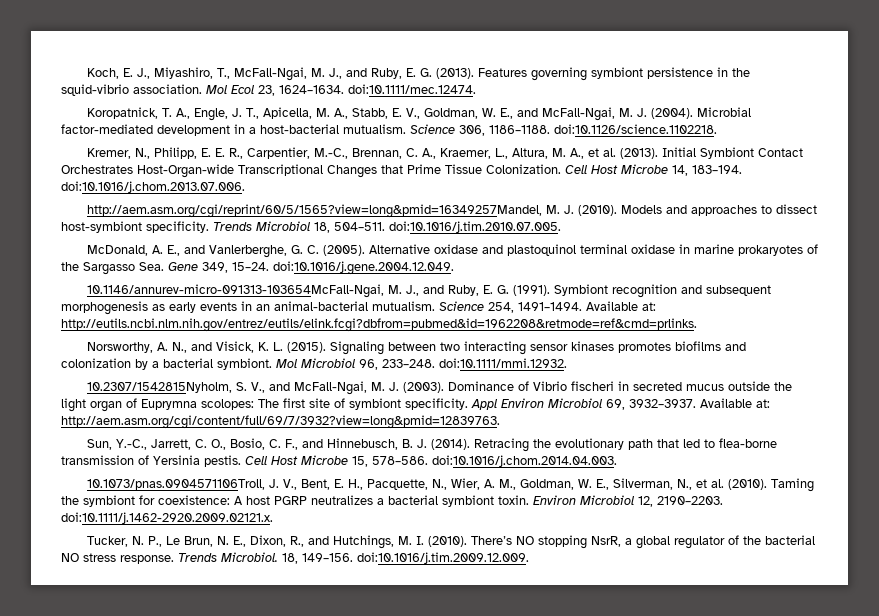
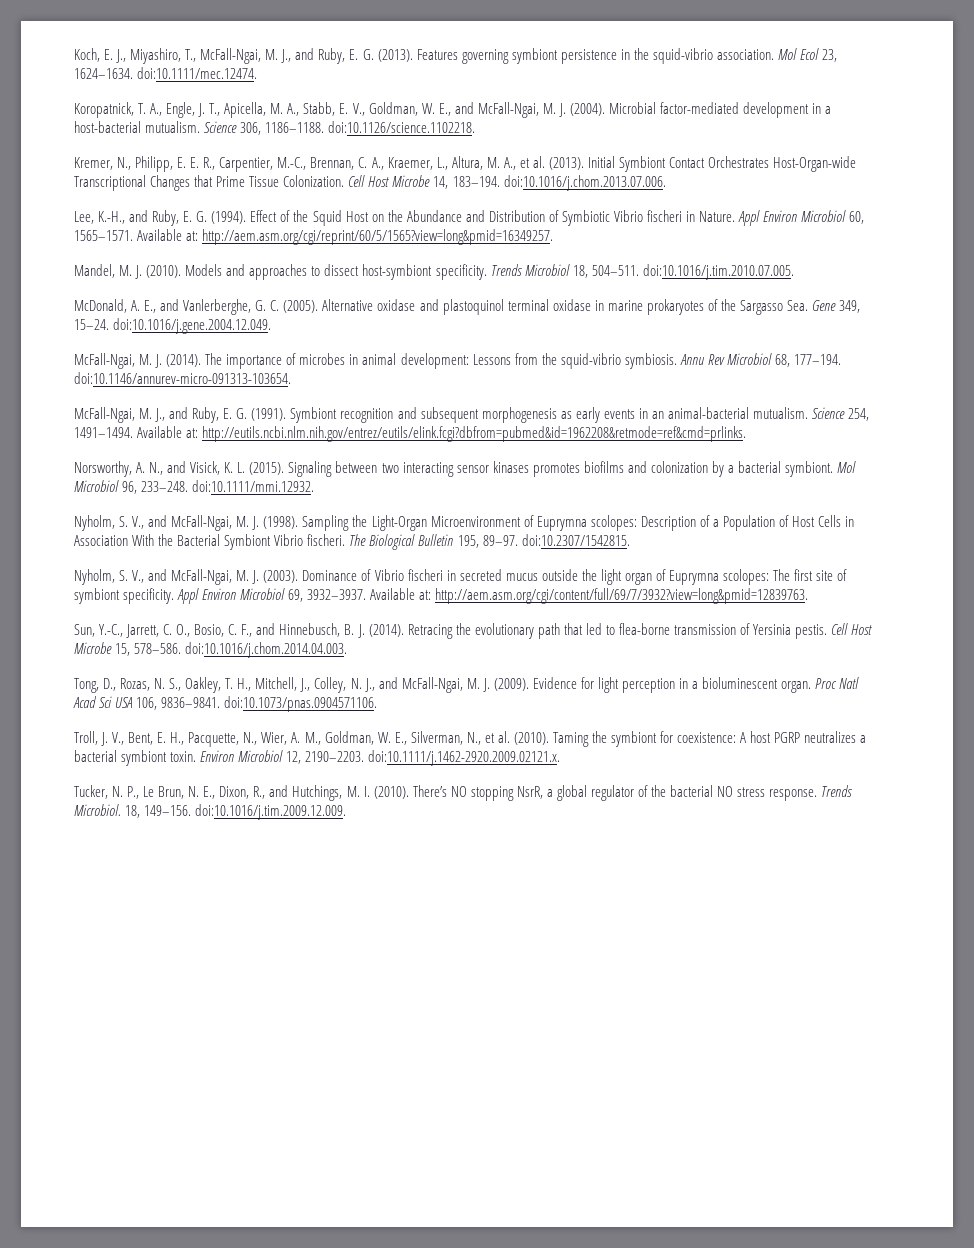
- http://aem.asm.org/cgi/reprint/60/5/1565?view=long&pmid=16349257Mandel, M. J. (2010).
+ Lee, K.-H., and Ruby, E. G. (1994). Effect of the Squid Host on the Abundance and Distribution of Symbiotic Vibrio fischeri in Nature. Appl Environ Microbiol 60, 1565–1571. Available at: http://aem.asm.org/cgi/reprint/60/5/1565?view=long&pmid=16349257.
+ Mandel, M. J. (2010).
- 10.1146/annurev-micro-091313-103654McFall-Ngai, M. J., and Ruby, E. G. (1991).
+ McFall-Ngai, M. J. (2014). The importance of microbes in animal development: Lessons from the squid-vibrio symbiosis. Annu Rev Microbiol 68, 177–194. doi:10.1146/annurev-micro-091313-103654.
+ McFall-Ngai, M. J., and Ruby, E. G. (1991).
- 10.2307/1542815Nyholm, S. V., and McFall-Ngai, M. J. (2003).
+ Nyholm, S. V., and McFall-Ngai, M. J. (1998). Sampling the Light-Organ Microenvironment of Euprymna scolopes: Description of a Population of Host Cells in Association With the Bacterial Symbiont Vibrio fischeri. The Biological Bulletin 195, 89–97. doi:10.2307/1542815.
+ Nyholm, S. V., and McFall-Ngai, M. J. (2003).
- 10.1073/pnas.0904571106Troll, J. V., Bent, E. H., Pacquette, N., Wier, A. M., Goldman, W. E., Silverman, N., et al. (2010).
+ Tong, D., Rozas, N. S., Oakley, T. H., Mitchell, J., Colley, N. J., and McFall-Ngai, M. J. (2009). Evidence for light perception in a bioluminescent organ. Proc Natl Acad Sci USA 106, 9836–9841. doi:10.1073/pnas.0904571106.
+ Troll, J. V., Bent, E. H., Pacquette, N., Wier, A. M., Goldman, W. E., Silverman, N., et al. (2010).

